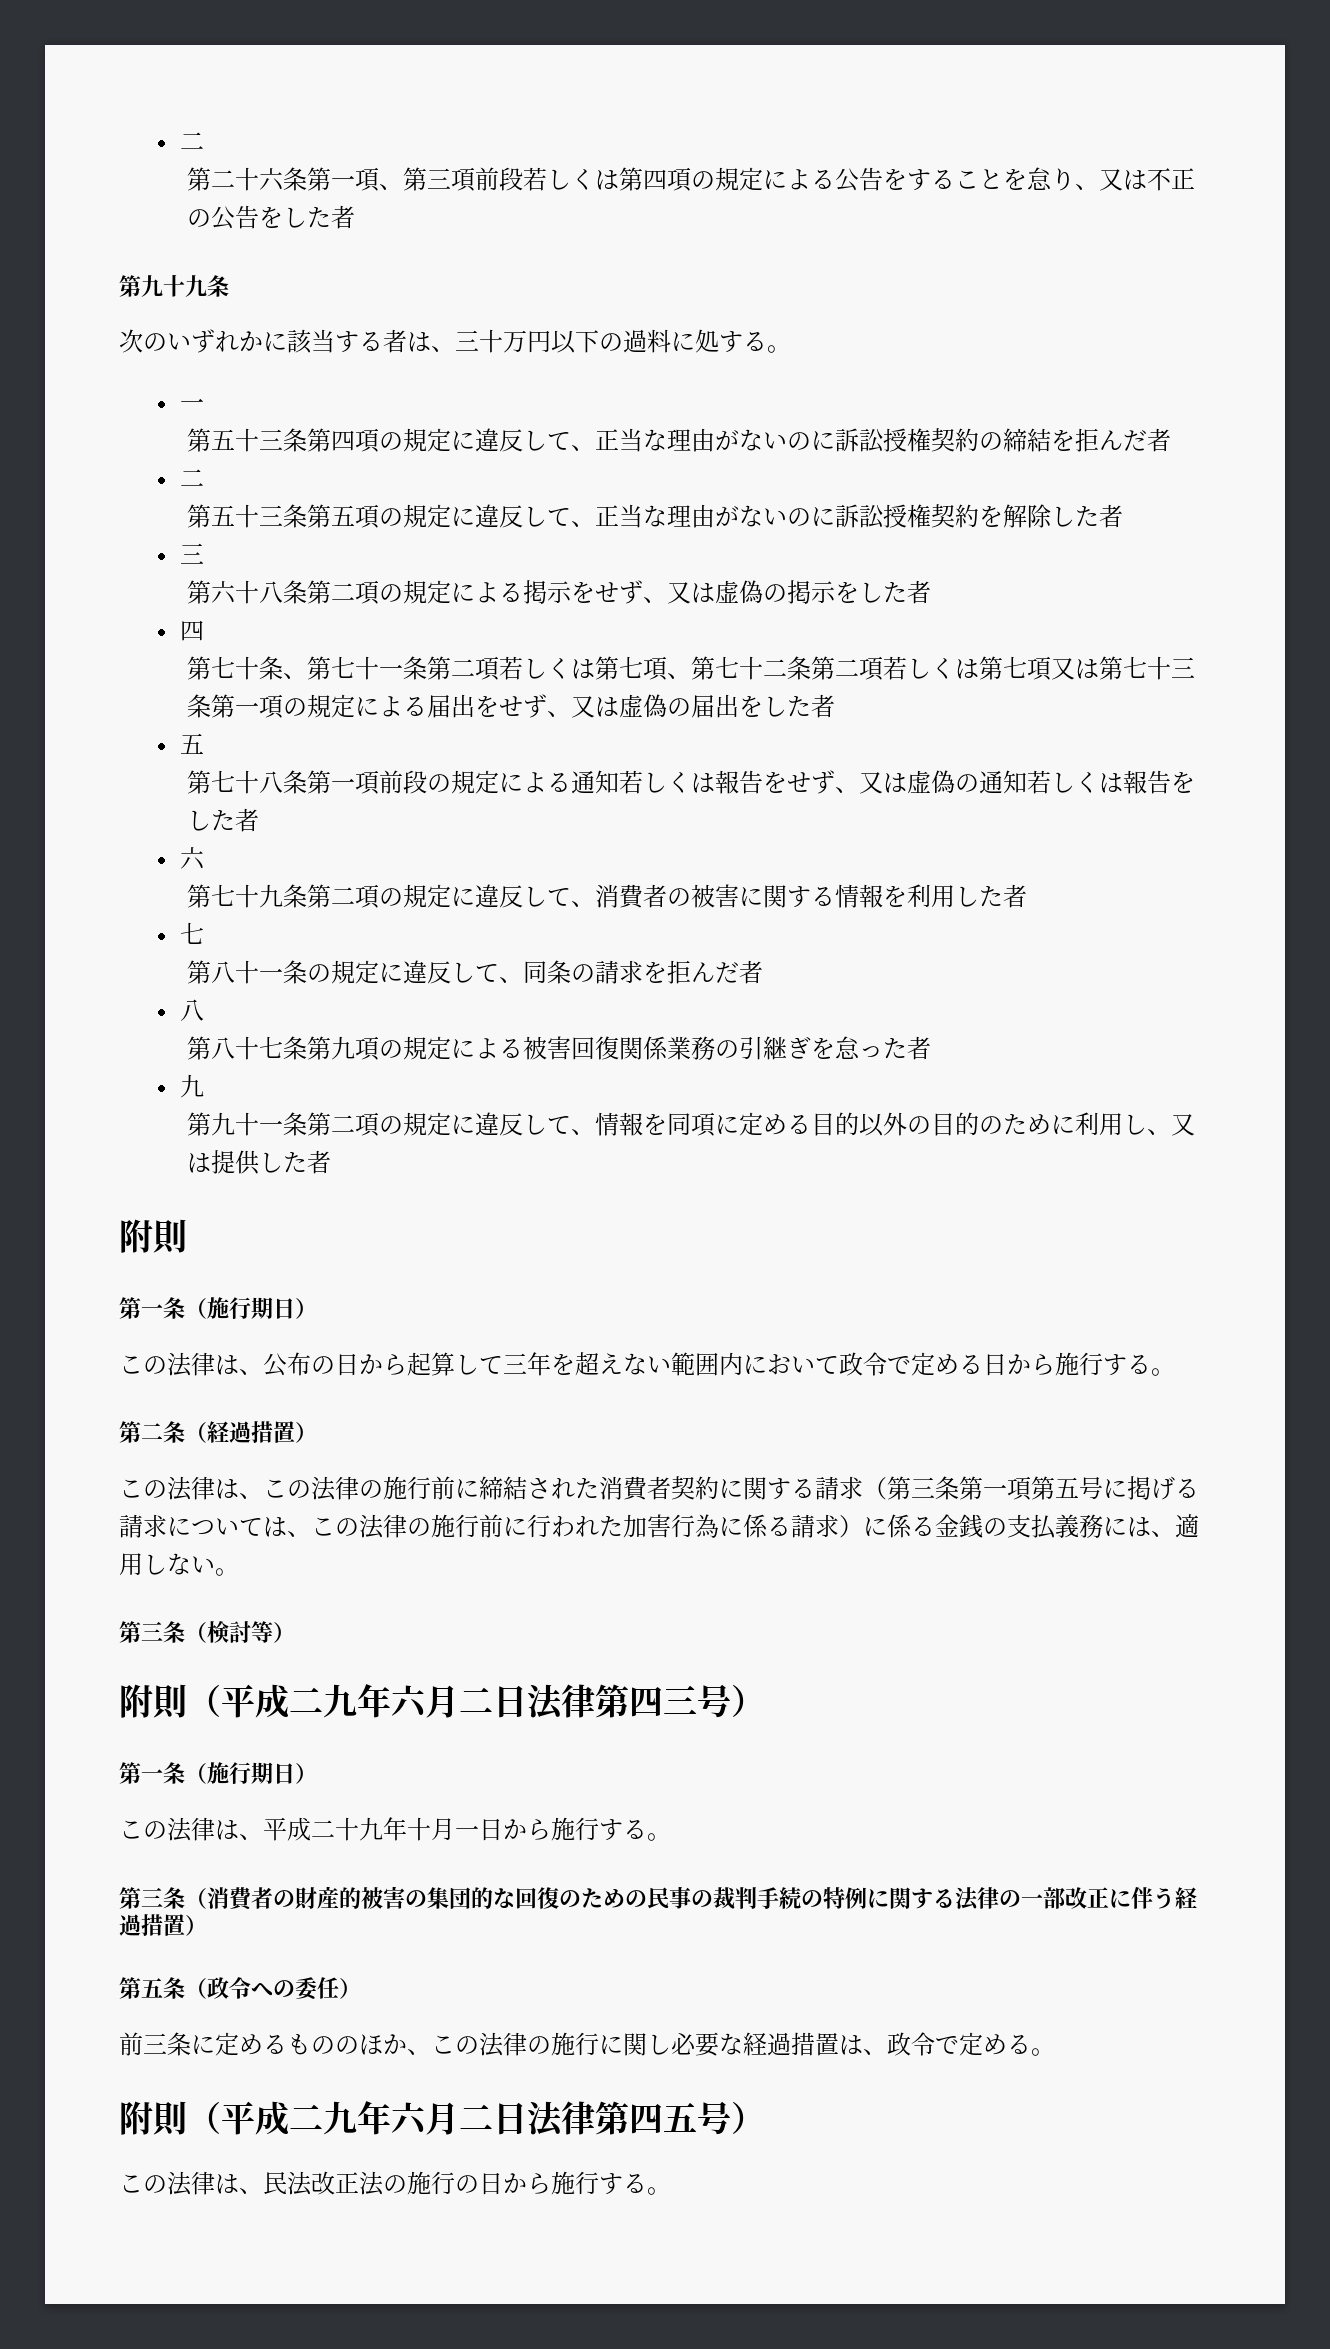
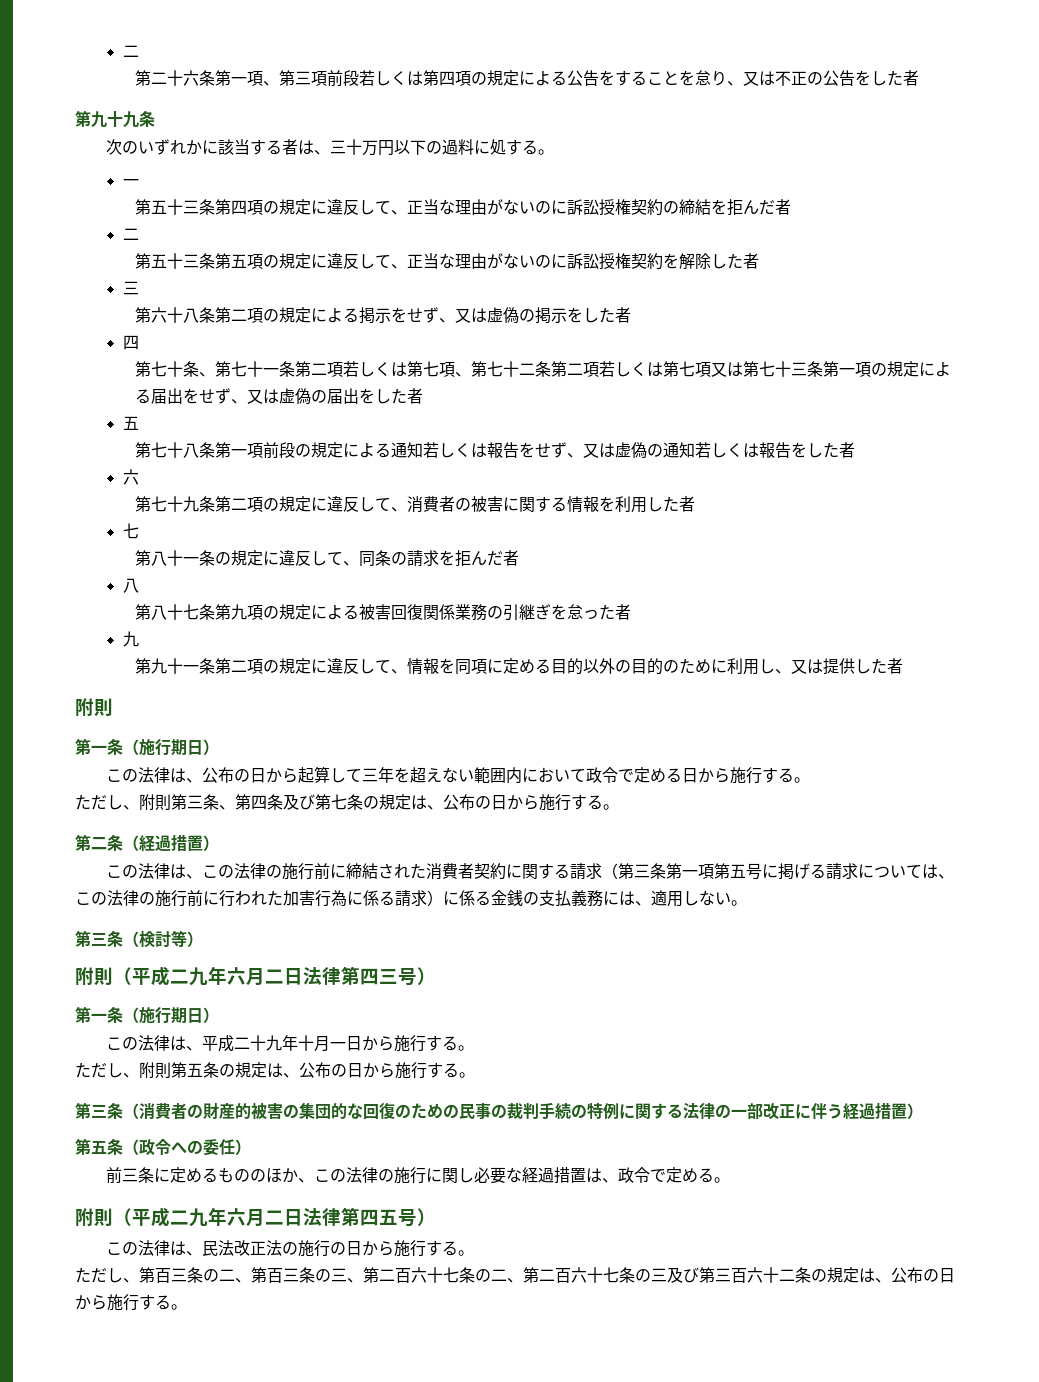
+ ただし、附則第三条、第四条及び第七条の規定は、公布の日から施行する。
+ ただし、附則第五条の規定は、公布の日から施行する。
+ ただし、第百三条の二、第百三条の三、第二百六十七条の二、第二百六十七条の三及び第三百六十二条の規定は、公布の日から施行する。

